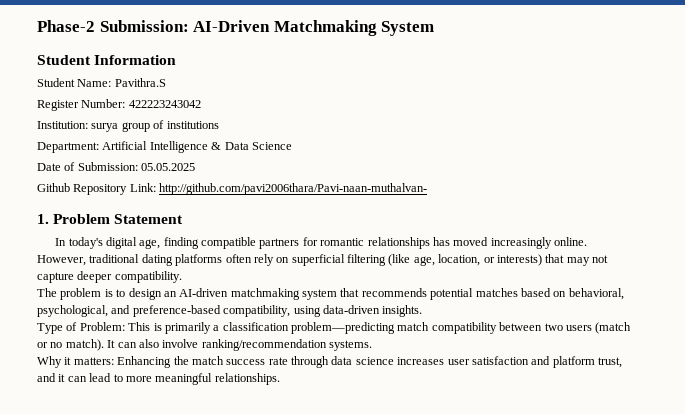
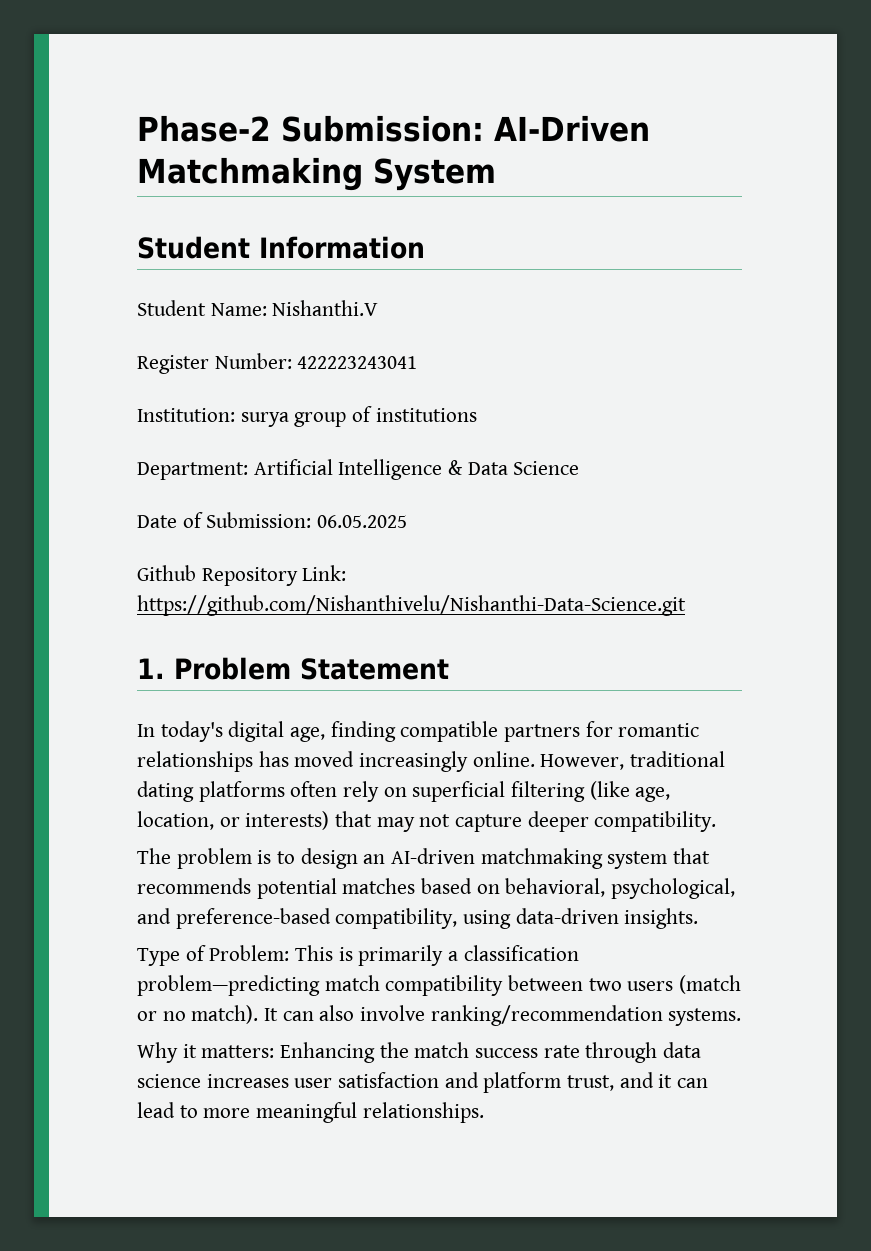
- Student Name: Pavithra.S
+ Student Name: Nishanthi.V
- Register Number: 422223243042
+ Register Number: 422223243041
- Date of Submission: 05.05.2025
+ Date of Submission: 06.05.2025
- Github Repository Link: http://github.com/pavi2006thara/Pavi-naan-muthalvan-
+ Github Repository Link: https://github.com/Nishanthivelu/Nishanthi-Data-Science.git

